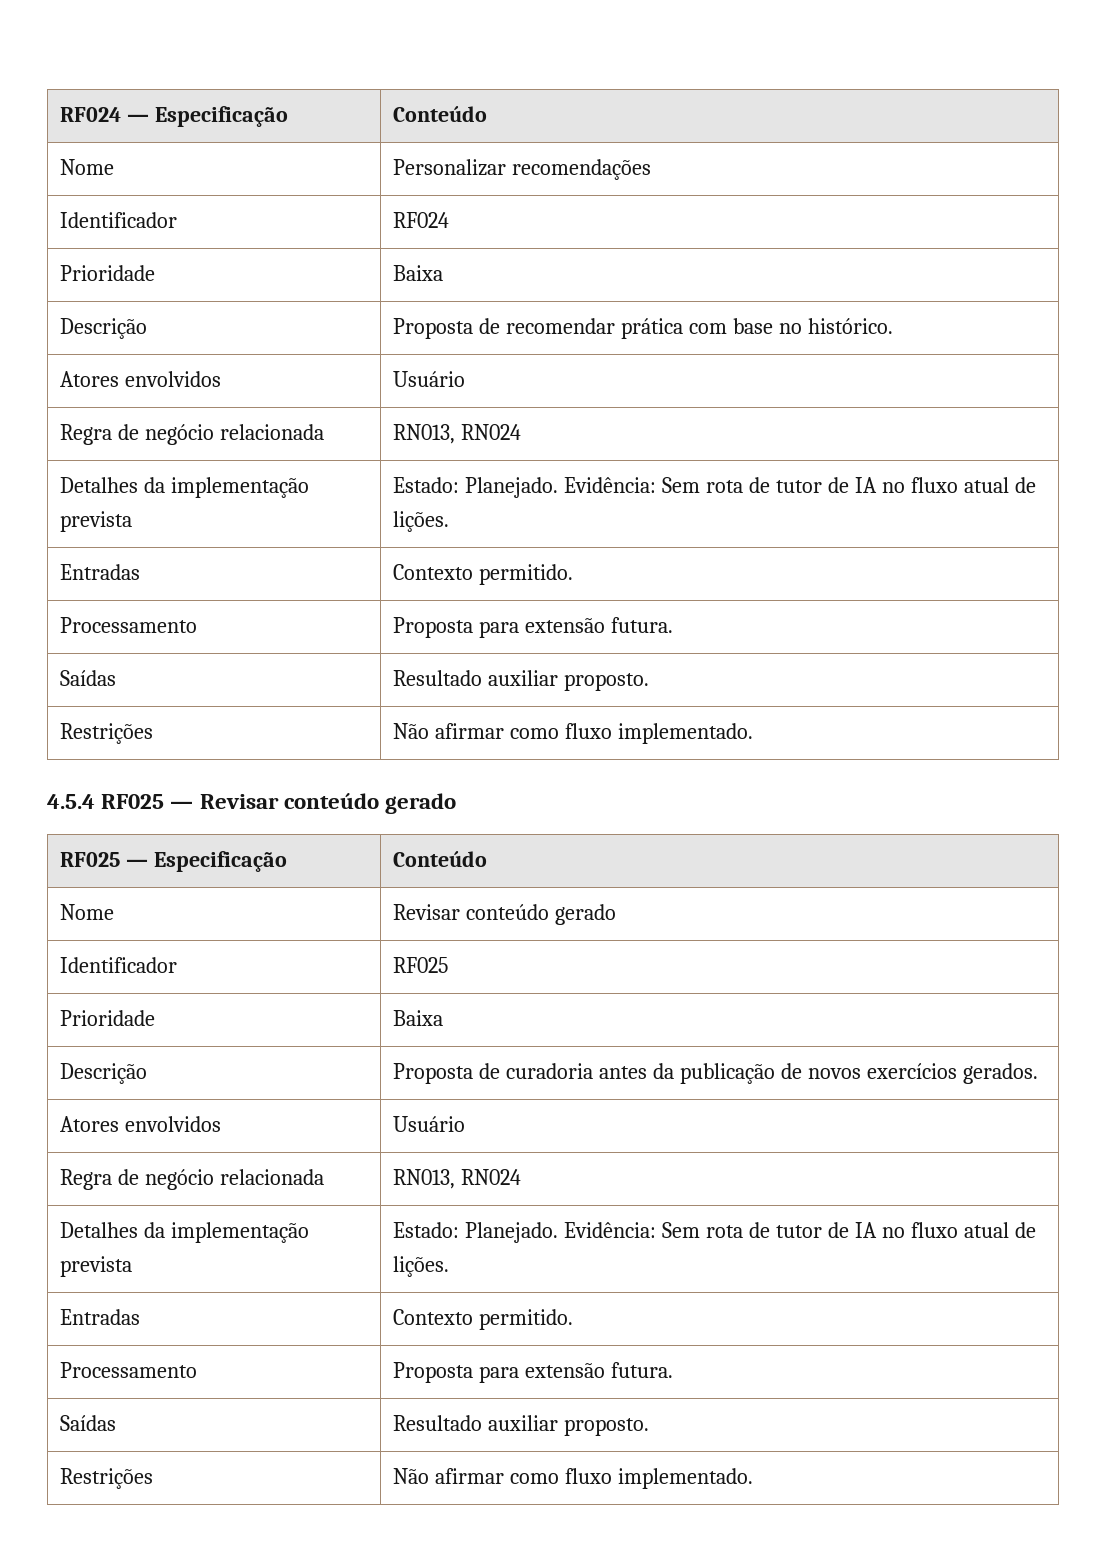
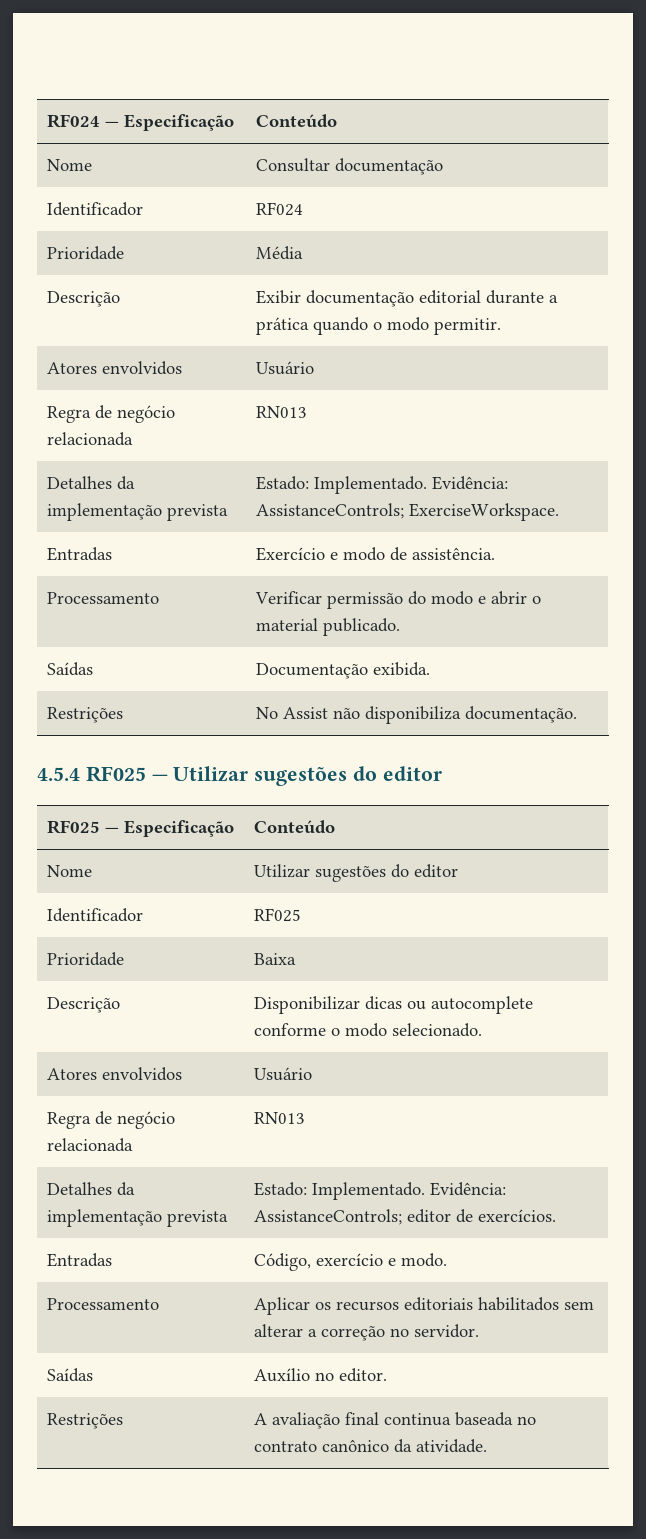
- Nome | Personalizar recomendações
+ Nome | Consultar documentação
  Identificador | RF024
- Prioridade | Baixa
- Descrição | Proposta de recomendar prática com base no histórico.
+ Prioridade | Média
+ Descrição | Exibir documentação editorial durante a prática quando o modo permitir.
  Atores envolvidos | Usuário
- Regra de negócio relacionada | RN013, RN024
- Detalhes da implementação prevista | Estado: Planejado. Evidência: Sem rota de tutor de IA no fluxo atual de lições.
- Entradas | Contexto permitido.
- Processamento | Proposta para extensão futura.
- Saídas | Resultado auxiliar proposto.
- Restrições | Não afirmar como fluxo implementado.
+ Regra de negócio relacionada | RN013
+ Detalhes da implementação prevista | Estado: Implementado. Evidência: AssistanceControls; ExerciseWorkspace.
+ Entradas | Exercício e modo de assistência.
+ Processamento | Verificar permissão do modo e abrir o material publicado.
+ Saídas | Documentação exibida.
+ Restrições | No Assist não disponibiliza documentação.
- 4.5.4 RF025 — Revisar conteúdo gerado
+ 4.5.4 RF025 — Utilizar sugestões do editor
- Nome | Revisar conteúdo gerado
+ Nome | Utilizar sugestões do editor
- Descrição | Proposta de curadoria antes da publicação de novos exercícios gerados.
+ Descrição | Disponibilizar dicas ou autocomplete conforme o modo selecionado.
  Atores envolvidos | Usuário
- Regra de negócio relacionada | RN013, RN024
- Detalhes da implementação prevista | Estado: Planejado. Evidência: Sem rota de tutor de IA no fluxo atual de lições.
- Entradas | Contexto permitido.
- Processamento | Proposta para extensão futura.
- Saídas | Resultado auxiliar proposto.
- Restrições | Não afirmar como fluxo implementado.
+ Regra de negócio relacionada | RN013
+ Detalhes da implementação prevista | Estado: Implementado. Evidência: AssistanceControls; editor de exercícios.
+ Entradas | Código, exercício e modo.
+ Processamento | Aplicar os recursos editoriais habilitados sem alterar a correção no servidor.
+ Saídas | Auxílio no editor.
+ Restrições | A avaliação final continua baseada no contrato canônico da atividade.

